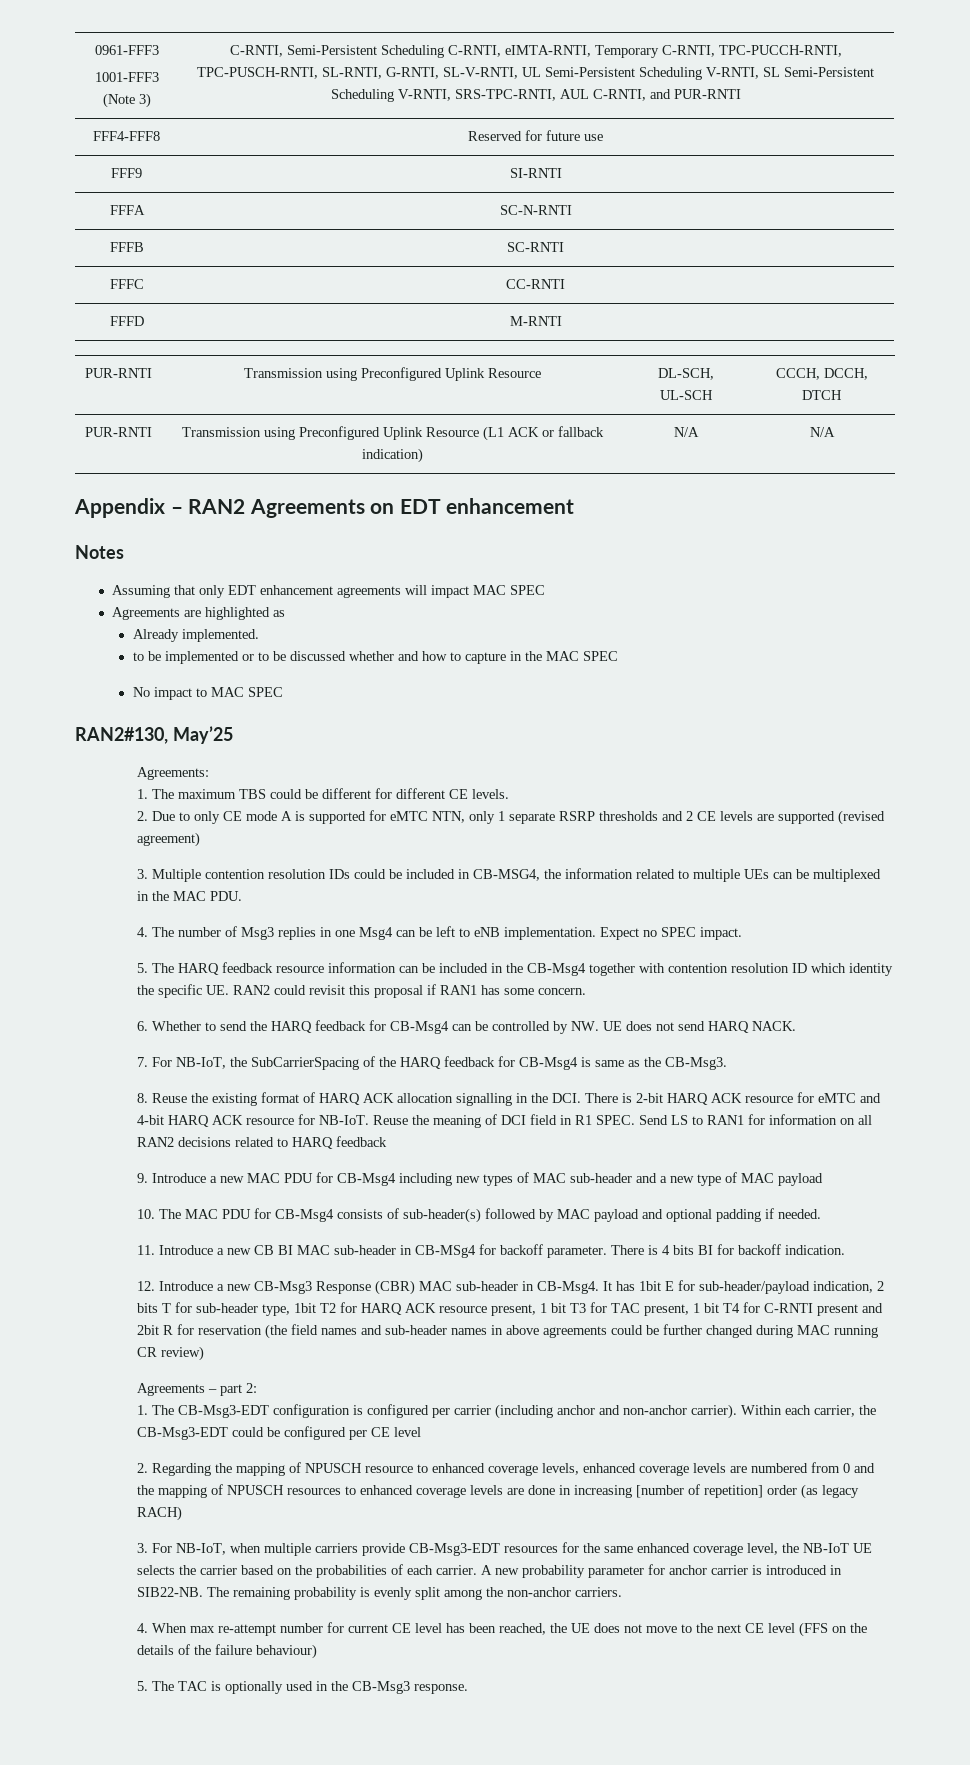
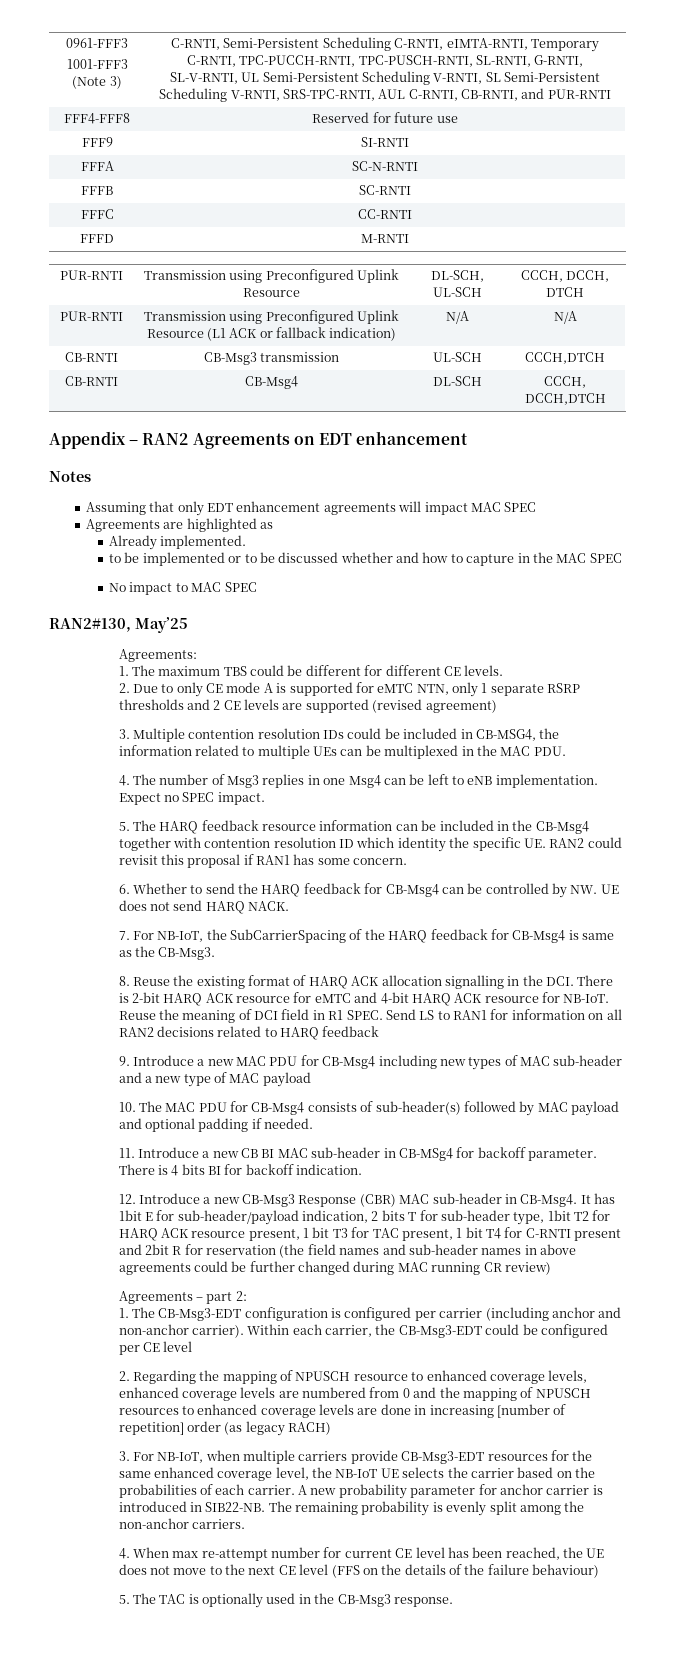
  0961-FFF3
- 1001-FFF3 (Note 3) | C-RNTI, Semi-Persistent Scheduling C-RNTI, eIMTA-RNTI, Temporary C-RNTI, TPC-PUCCH-RNTI, TPC-PUSCH-RNTI, SL-RNTI, G-RNTI, SL-V-RNTI, UL Semi-Persistent Scheduling V-RNTI, SL Semi-Persistent Scheduling V-RNTI, SRS-TPC-RNTI, AUL C-RNTI, and PUR-RNTI
+ 1001-FFF3 (Note 3) | C-RNTI, Semi-Persistent Scheduling C-RNTI, eIMTA-RNTI, Temporary C-RNTI, TPC-PUCCH-RNTI, TPC-PUSCH-RNTI, SL-RNTI, G-RNTI, SL-V-RNTI, UL Semi-Persistent Scheduling V-RNTI, SL Semi-Persistent Scheduling V-RNTI, SRS-TPC-RNTI, AUL C-RNTI, CB-RNTI, and PUR-RNTI
+ CB-RNTI | CB-Msg3 transmission | UL-SCH | CCCH,DTCH
+ CB-RNTI | CB-Msg4 | DL-SCH | CCCH, DCCH,DTCH

